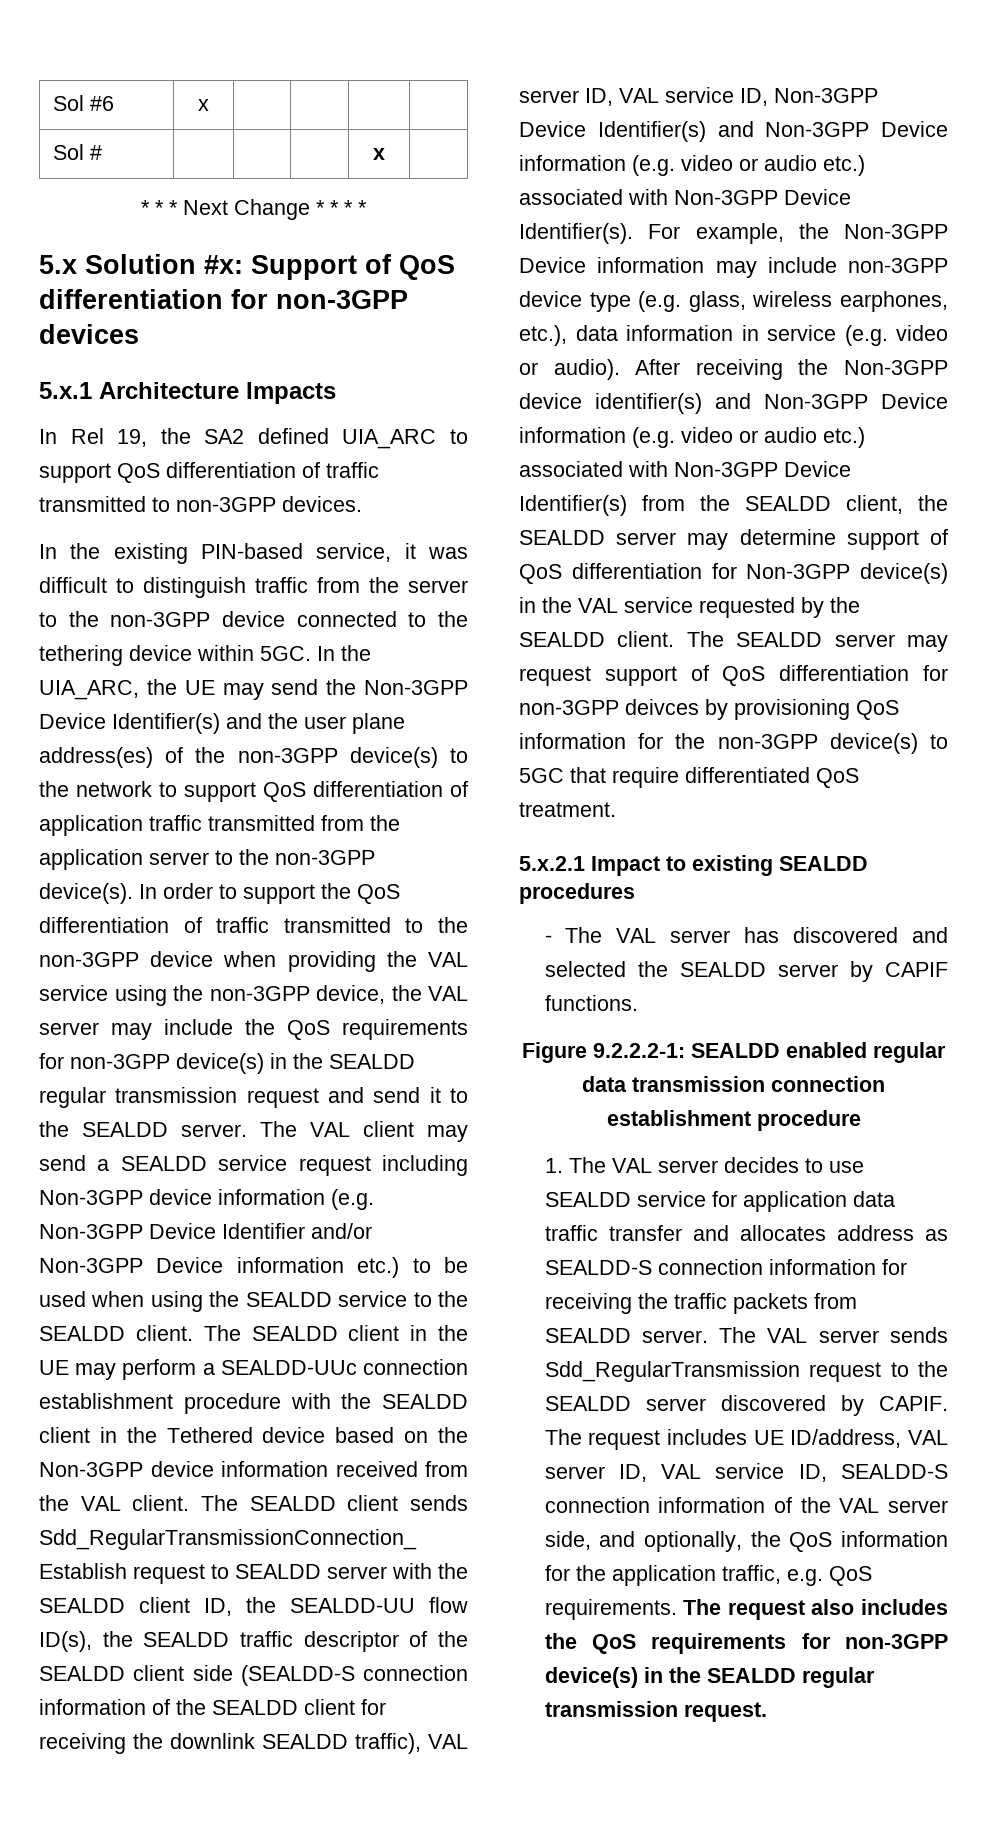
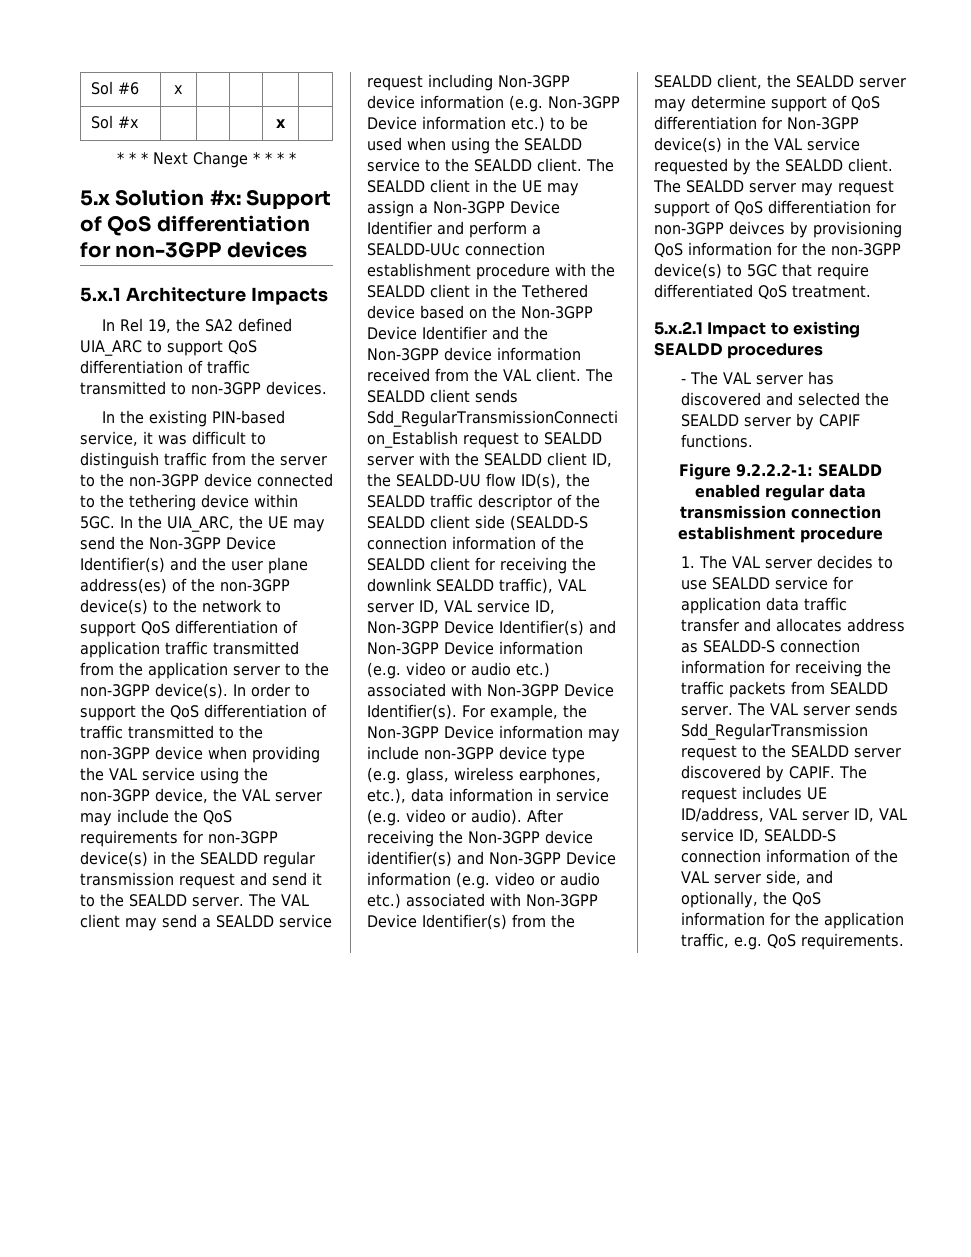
- Sol # | | | | x |
+ Sol #x | | | | x |
- The VAL client may send a SEALDD service request including Non-3GPP device information (e.g. Non-3GPP Device Identifier and/or Non-3GPP Device information etc.) to be used when using the SEALDD service to the SEALDD client.
+ The VAL client may send a SEALDD service request including Non-3GPP device information (e.g. Non-3GPP Device information etc.) to be used when using the SEALDD service to the SEALDD client.
- The SEALDD client in the UE may perform a SEALDD-UUc connection establishment procedure with the SEALDD client in the Tethered device based on the Non-3GPP device information received from the VAL client.
+ The SEALDD client in the UE may assign a Non-3GPP Device Identifier and perform a SEALDD-UUc connection establishment procedure with the SEALDD client in the Tethered device based on the Non-3GPP Device Identifier and the Non-3GPP device information received from the VAL client.
- The request also includes the QoS requirements for non-3GPP device(s) in the SEALDD regular transmission request.

